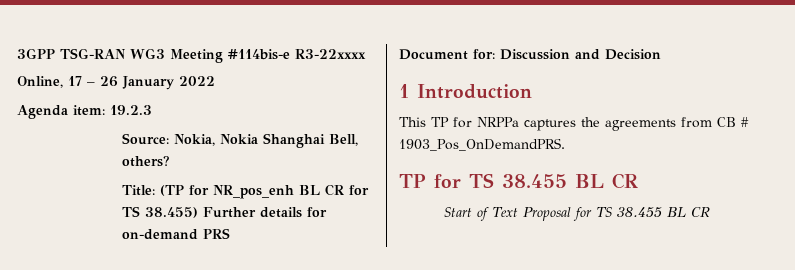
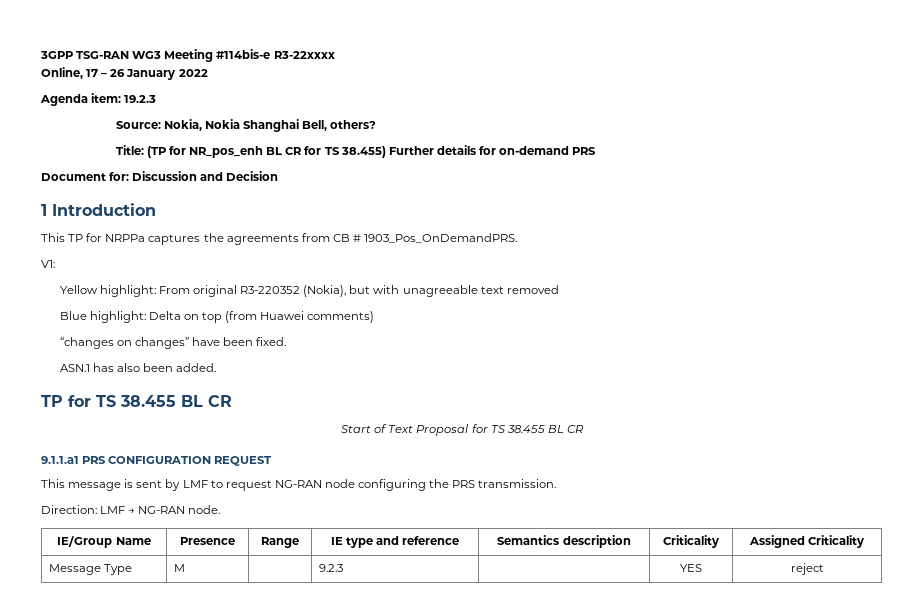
+ V1:
+ Yellow highlight: From original R3-220352 (Nokia), but with unagreeable text removed
+ Blue highlight: Delta on top (from Huawei comments)
+ “changes on changes” have been fixed.
+ ASN.1 has also been added.
+ 9.1.1.a1 PRS CONFIGURATION REQUEST
+ This message is sent by LMF to request NG-RAN node configuring the PRS transmission.
+ Direction: LMF → NG-RAN node.
+ IE/Group Name | Presence | Range | IE type and reference | Semantics description | Criticality | Assigned Criticality
+ Message Type | M | | 9.2.3 | | YES | reject

